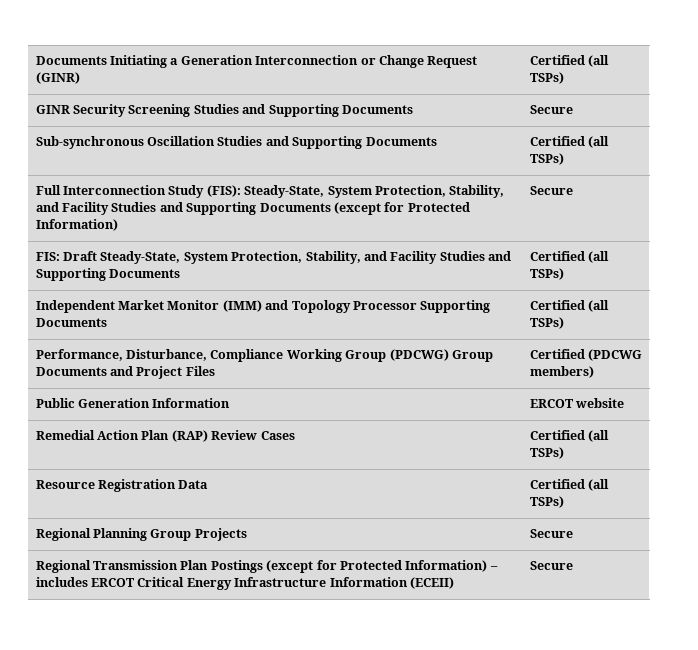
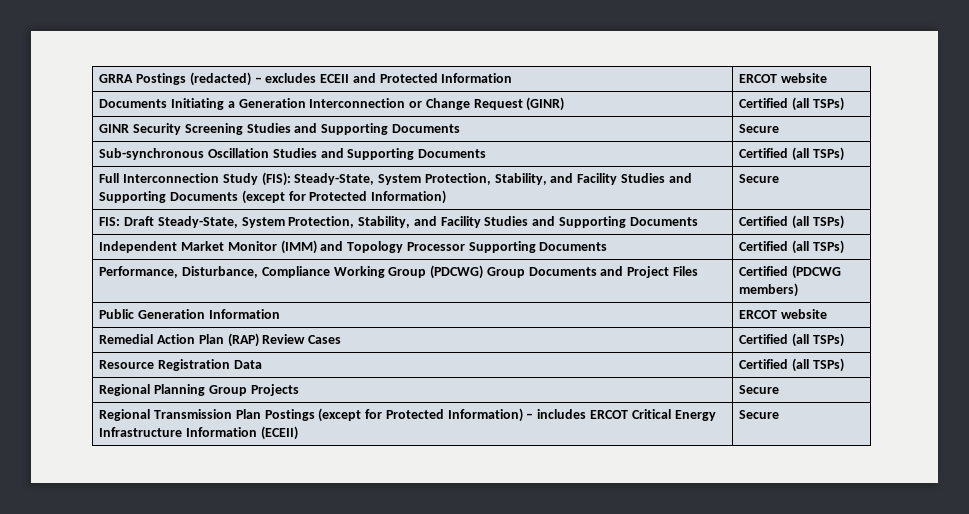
+ GRRA Postings (redacted) – excludes ECEII and Protected Information | ERCOT website

